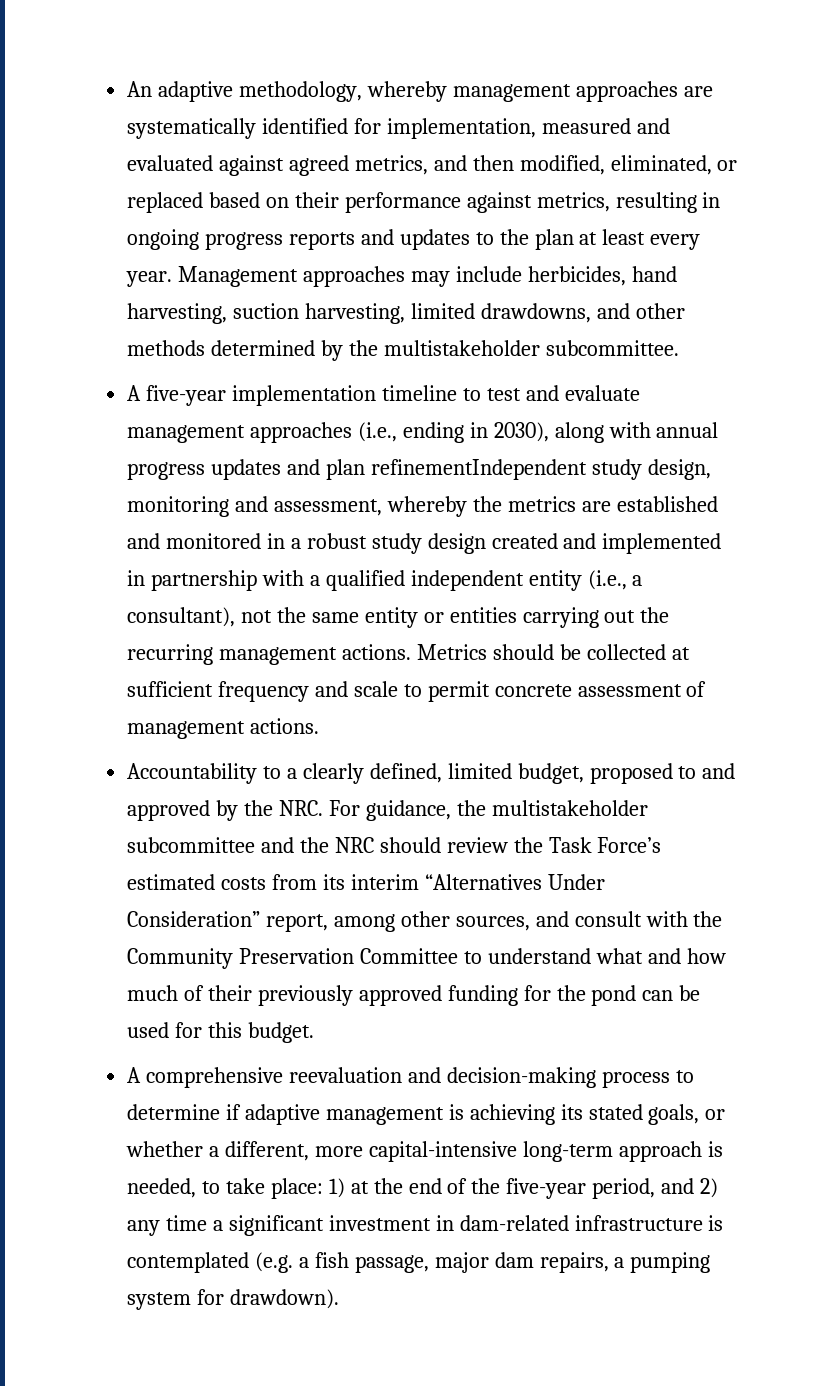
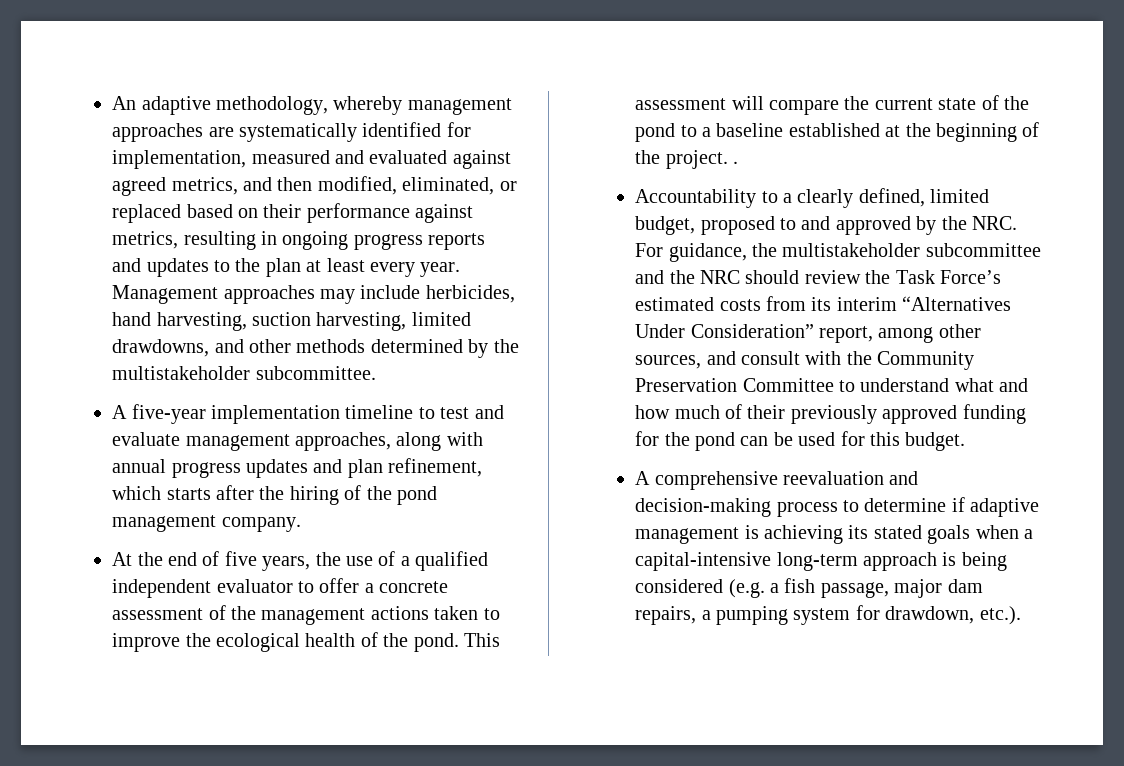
- A five-year implementation timeline to test and evaluate management approaches (i.e., ending in 2030), along with annual progress updates and plan refinementIndependent study design, monitoring and assessment, whereby the metrics are established and monitored in a robust study design created and implemented in partnership with a qualified independent entity (i.e., a consultant), not the same entity or entities carrying out the recurring management actions. Metrics should be collected at sufficient frequency and scale to permit concrete assessment of management actions.
+ A five-year implementation timeline to test and evaluate management approaches, along with annual progress updates and plan refinement, which starts after the hiring of the pond management company.
+ At the end of five years, the use of a qualified independent evaluator to offer a concrete assessment of the management actions taken to improve the ecological health of the pond. This assessment will compare the current state of the pond to a baseline established at the beginning of the project. .
- A comprehensive reevaluation and decision-making process to determine if adaptive management is achieving its stated goals, or whether a different, more capital-intensive long-term approach is needed, to take place: 1) at the end of the five-year period, and 2) any time a significant investment in dam-related infrastructure is contemplated (e.g. a fish passage, major dam repairs, a pumping system for drawdown).
+ A comprehensive reevaluation and decision-making process to determine if adaptive management is achieving its stated goals when a capital-intensive long-term approach is being considered (e.g. a fish passage, major dam repairs, a pumping system for drawdown, etc.).

